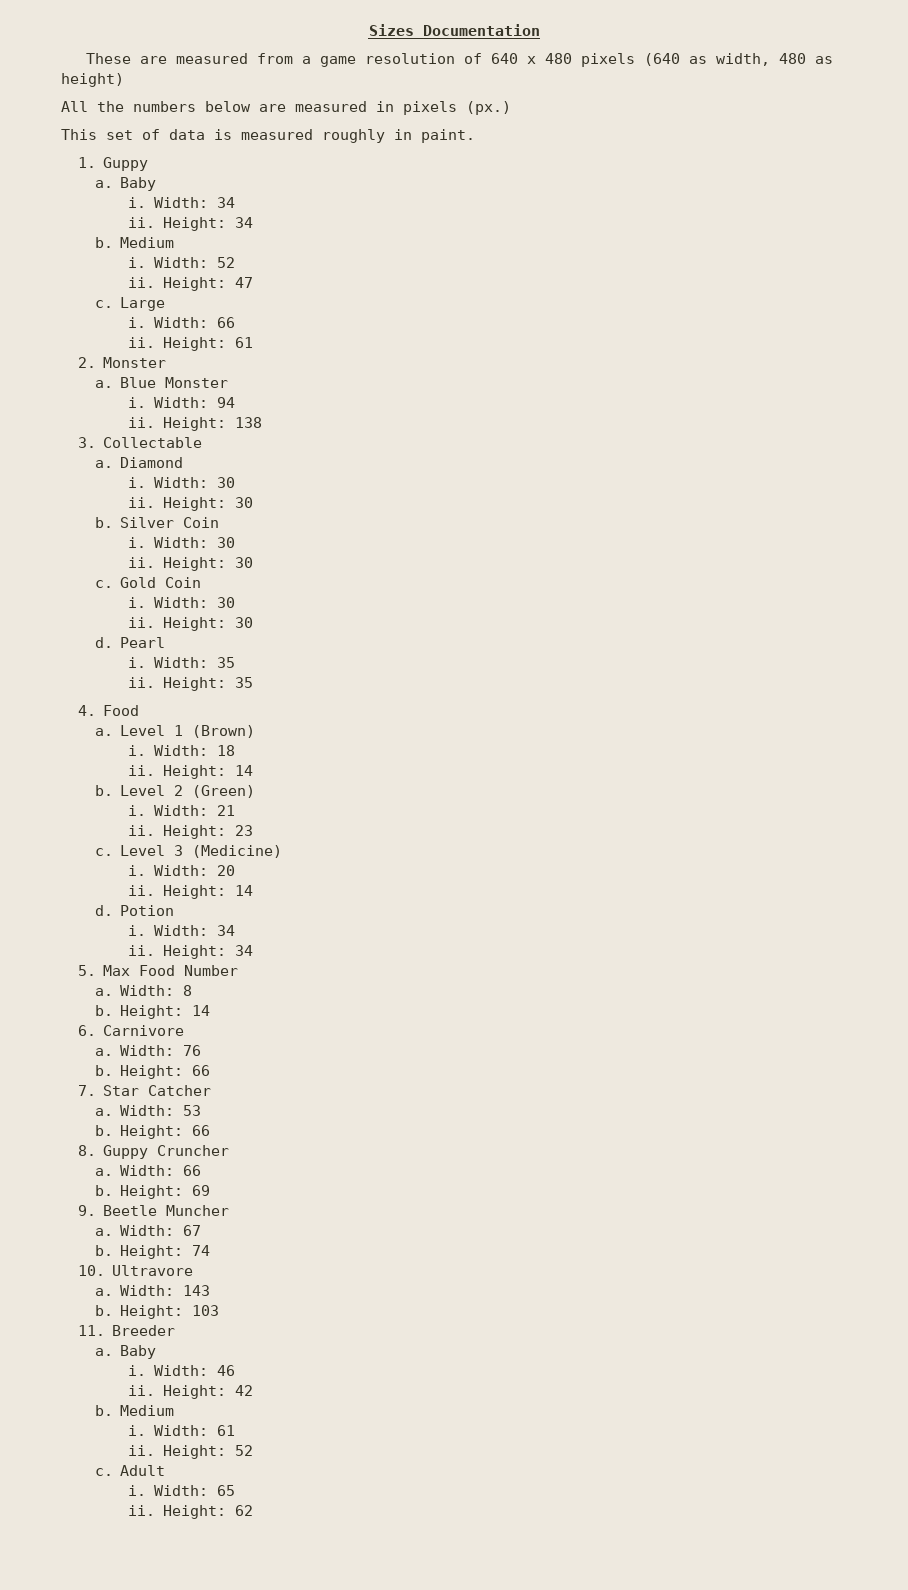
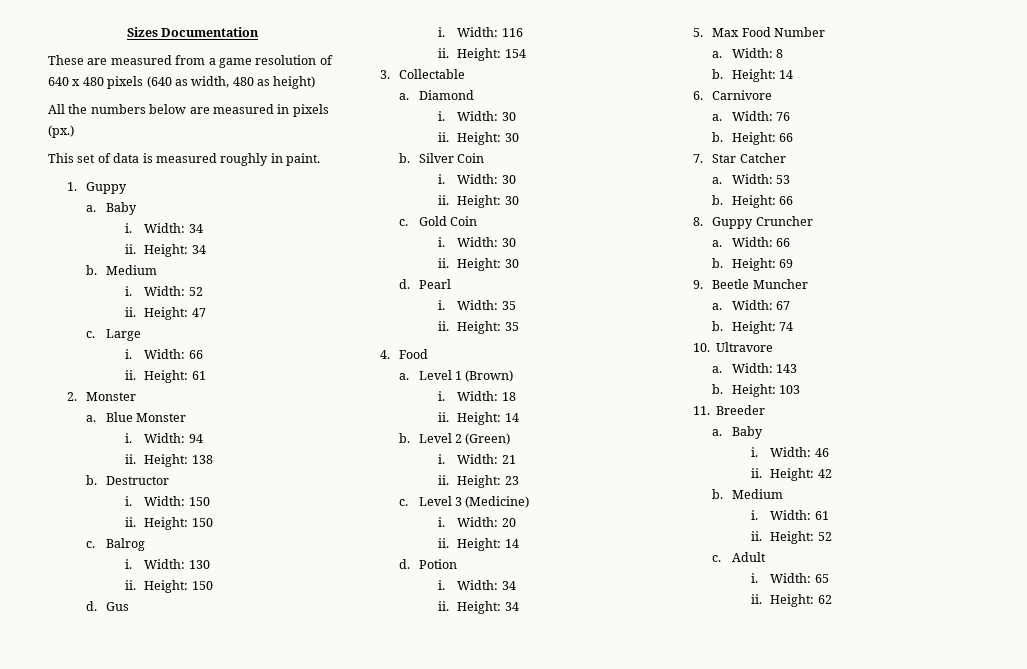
+ b. Destructor
+ i. Width: 150
+ ii. Height: 150
+ c. Balrog
+ i. Width: 130
+ ii. Height: 150
+ d. Gus
+ i. Width: 116
+ ii. Height: 154

